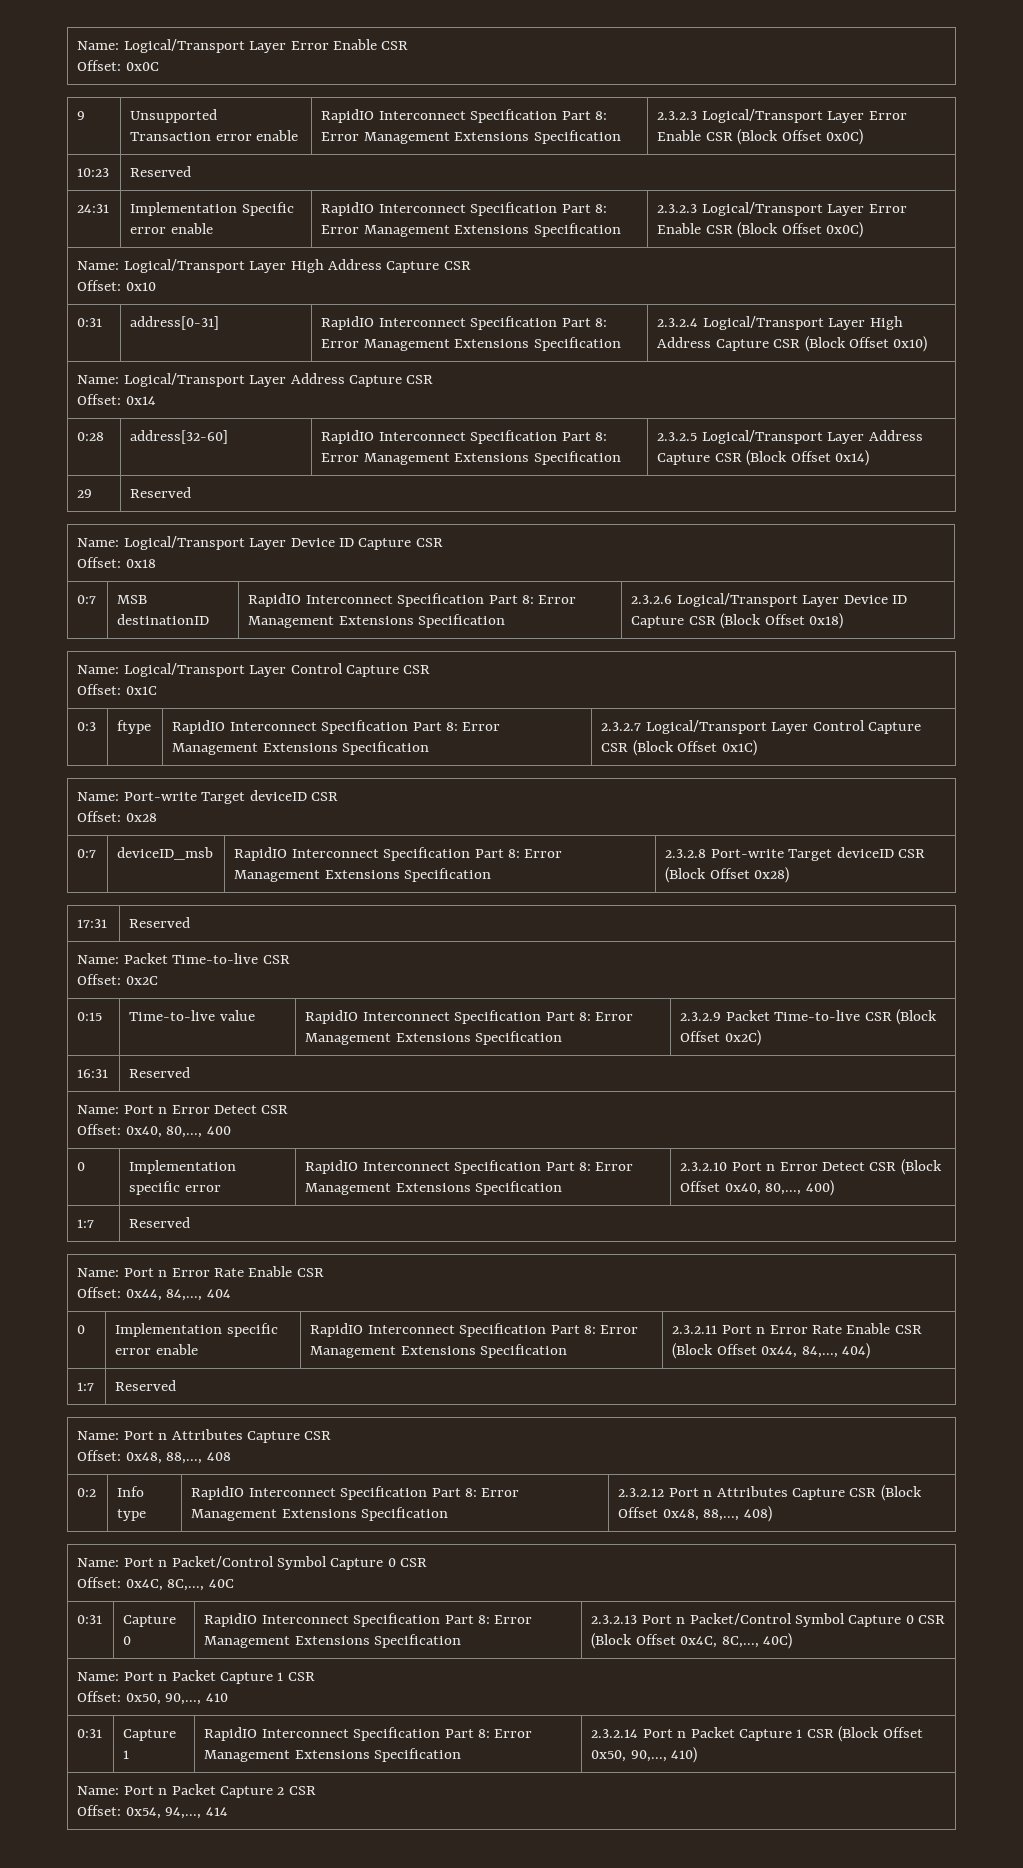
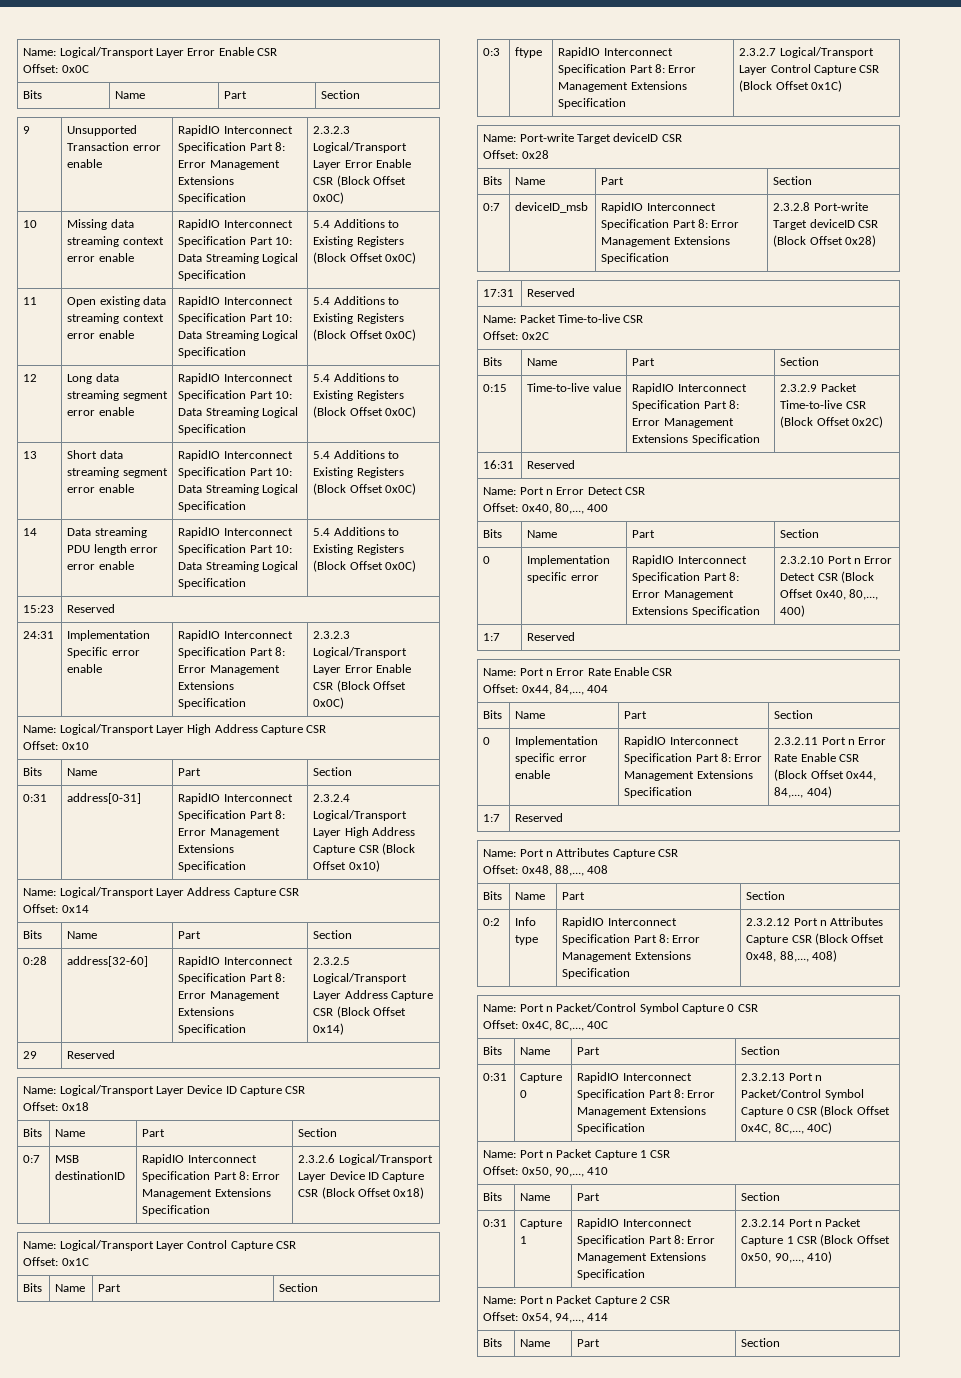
  Name: Logical/Transport Layer Error Enable CSR
  Offset: 0x0C
+ Bits | Name | Part | Section
- 10:23 | Reserved
+ 10 | Missing data streaming context error enable | RapidIO Interconnect Specification Part 10: Data Streaming Logical Specification | 5.4 Additions to Existing Registers (Block Offset 0x0C)
+ 11 | Open existing data streaming context error enable | RapidIO Interconnect Specification Part 10: Data Streaming Logical Specification | 5.4 Additions to Existing Registers (Block Offset 0x0C)
+ 12 | Long data streaming segment error enable | RapidIO Interconnect Specification Part 10: Data Streaming Logical Specification | 5.4 Additions to Existing Registers (Block Offset 0x0C)
+ 13 | Short data streaming segment error enable | RapidIO Interconnect Specification Part 10: Data Streaming Logical Specification | 5.4 Additions to Existing Registers (Block Offset 0x0C)
+ 14 | Data streaming PDU length error error enable | RapidIO Interconnect Specification Part 10: Data Streaming Logical Specification | 5.4 Additions to Existing Registers (Block Offset 0x0C)
+ 15:23 | Reserved
  Name: Logical/Transport Layer High Address Capture CSR
  Offset: 0x10
+ Bits | Name | Part | Section
  Name: Logical/Transport Layer Address Capture CSR
  Offset: 0x14
+ Bits | Name | Part | Section
  Name: Logical/Transport Layer Device ID Capture CSR
  Offset: 0x18
+ Bits | Name | Part | Section
  Name: Logical/Transport Layer Control Capture CSR
  Offset: 0x1C
+ Bits | Name | Part | Section
  Name: Port-write Target deviceID CSR
  Offset: 0x28
+ Bits | Name | Part | Section
  Name: Packet Time-to-live CSR
  Offset: 0x2C
+ Bits | Name | Part | Section
  Name: Port n Error Detect CSR
  Offset: 0x40, 80,..., 400
+ Bits | Name | Part | Section
  Name: Port n Error Rate Enable CSR
  Offset: 0x44, 84,..., 404
+ Bits | Name | Part | Section
  Name: Port n Attributes Capture CSR
  Offset: 0x48, 88,..., 408
+ Bits | Name | Part | Section
  Name: Port n Packet/Control Symbol Capture 0 CSR
  Offset: 0x4C, 8C,..., 40C
+ Bits | Name | Part | Section
  Name: Port n Packet Capture 1 CSR
  Offset: 0x50, 90,..., 410
+ Bits | Name | Part | Section
  Name: Port n Packet Capture 2 CSR
  Offset: 0x54, 94,..., 414
+ Bits | Name | Part | Section

